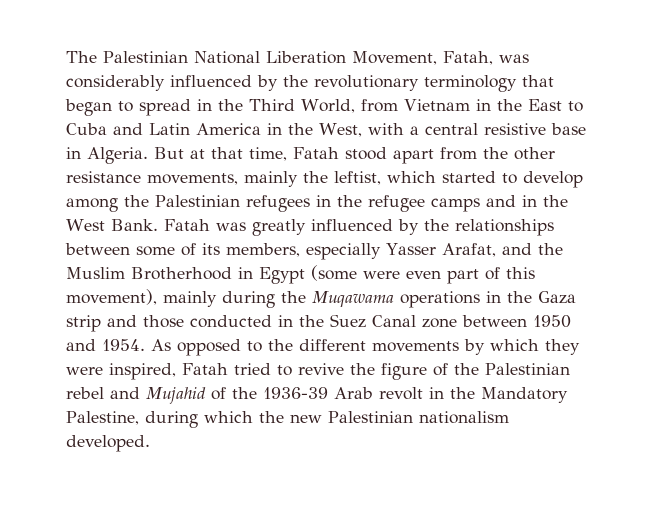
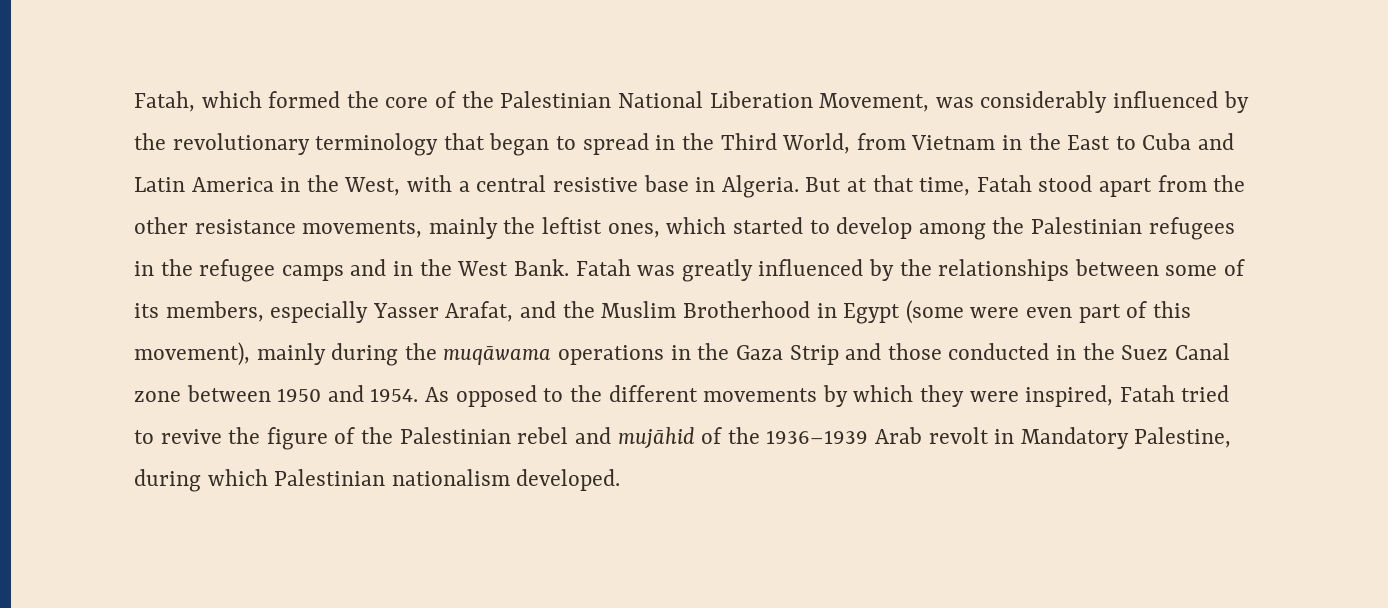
- The Palestinian National Liberation Movement, Fatah, was considerably influenced by the revolutionary terminology that began to spread in the Third World, from Vietnam in the East to Cuba and Latin America in the West, with a central resistive base in Algeria.
+ Fatah, which formed the core of the Palestinian National Liberation Movement, was considerably influenced by the revolutionary terminology that began to spread in the Third World, from Vietnam in the East to Cuba and Latin America in the West, with a central resistive base in Algeria.
- But at that time, Fatah stood apart from the other resistance movements, mainly the leftist, which started to develop among the Palestinian refugees in the refugee camps and in the West Bank.
+ But at that time, Fatah stood apart from the other resistance movements, mainly the leftist ones, which started to develop among the Palestinian refugees in the refugee camps and in the West Bank.
- Fatah was greatly influenced by the relationships between some of its members, especially Yasser Arafat, and the Muslim Brotherhood in Egypt (some were even part of this movement), mainly during the Muqawama operations in the Gaza strip and those conducted in the Suez Canal zone between 1950 and 1954.
+ Fatah was greatly influenced by the relationships between some of its members, especially Yasser Arafat, and the Muslim Brotherhood in Egypt (some were even part of this movement), mainly during the muqāwama operations in the Gaza Strip and those conducted in the Suez Canal zone between 1950 and 1954.
- As opposed to the different movements by which they were inspired, Fatah tried to revive the figure of the Palestinian rebel and Mujahid of the 1936-39 Arab revolt in the Mandatory Palestine, during which the new Palestinian nationalism developed.
+ As opposed to the different movements by which they were inspired, Fatah tried to revive the figure of the Palestinian rebel and mujāhid of the 1936–1939 Arab revolt in Mandatory Palestine, during which Palestinian nationalism developed.

